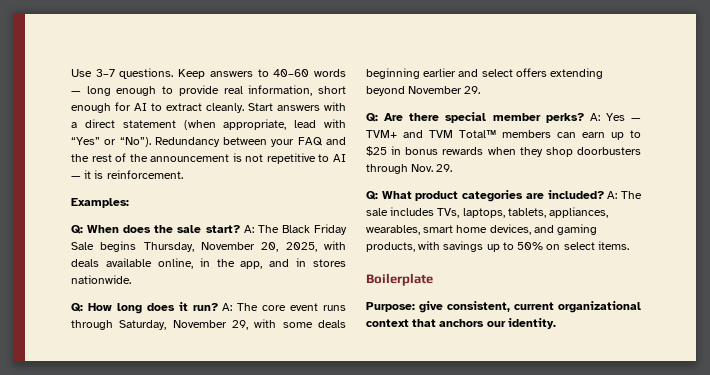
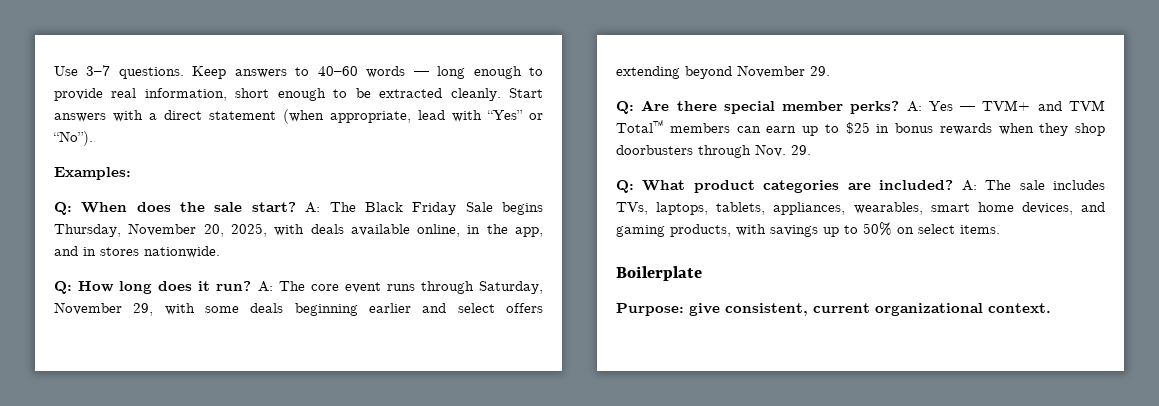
- Keep answers to 40–60 words — long enough to provide real information, short enough for AI to extract cleanly.
+ Keep answers to 40–60 words — long enough to provide real information, short enough to be extracted cleanly.
- Redundancy between your FAQ and the rest of the announcement is not repetitive to AI — it is reinforcement.
- Purpose: give consistent, current organizational context that anchors our identity.
+ Purpose: give consistent, current organizational context.

